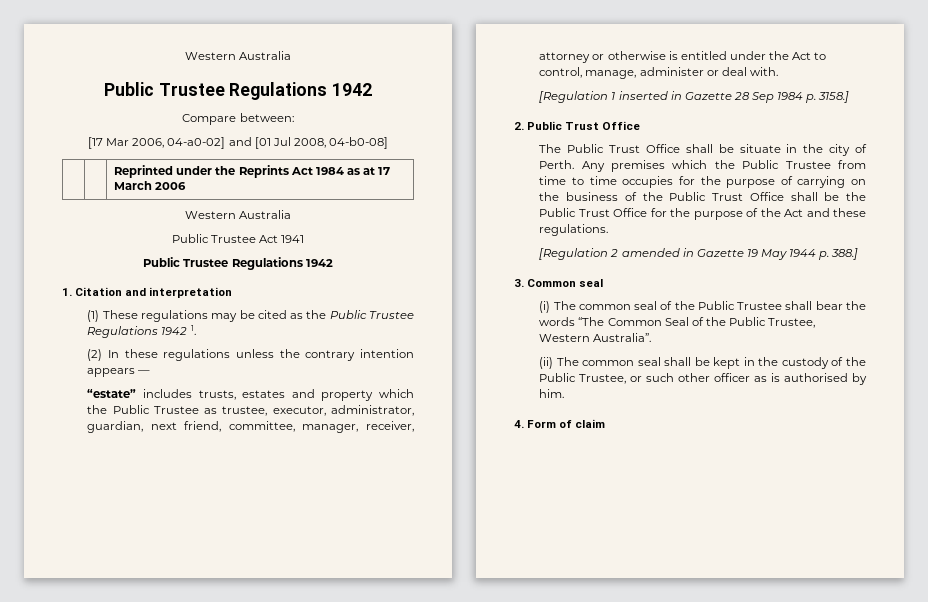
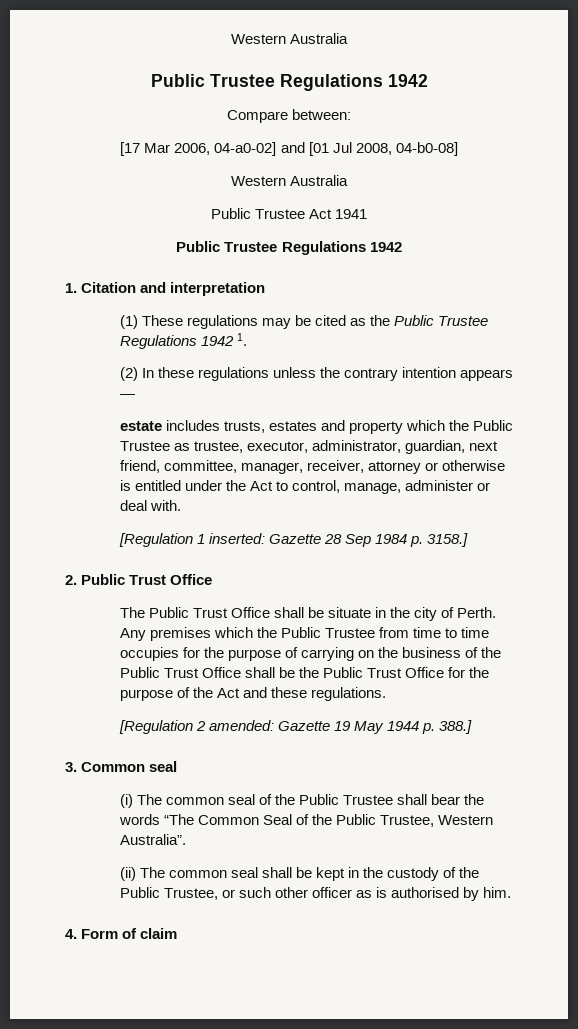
- | | Reprinted under the Reprints Act 1984 as at 17 March 2006
- “estate” includes trusts, estates and property which the Public Trustee as trustee, executor, administrator, guardian, next friend, committee, manager, receiver, attorney or otherwise is entitled under the Act to control, manage, administer or deal with.
+ estate includes trusts, estates and property which the Public Trustee as trustee, executor, administrator, guardian, next friend, committee, manager, receiver, attorney or otherwise is entitled under the Act to control, manage, administer or deal with.
- [Regulation 1 inserted in Gazette 28 Sep 1984 p. 3158.]
+ [Regulation 1 inserted: Gazette 28 Sep 1984 p. 3158.]
- [Regulation 2 amended in Gazette 19 May 1944 p. 388.]
+ [Regulation 2 amended: Gazette 19 May 1944 p. 388.]

